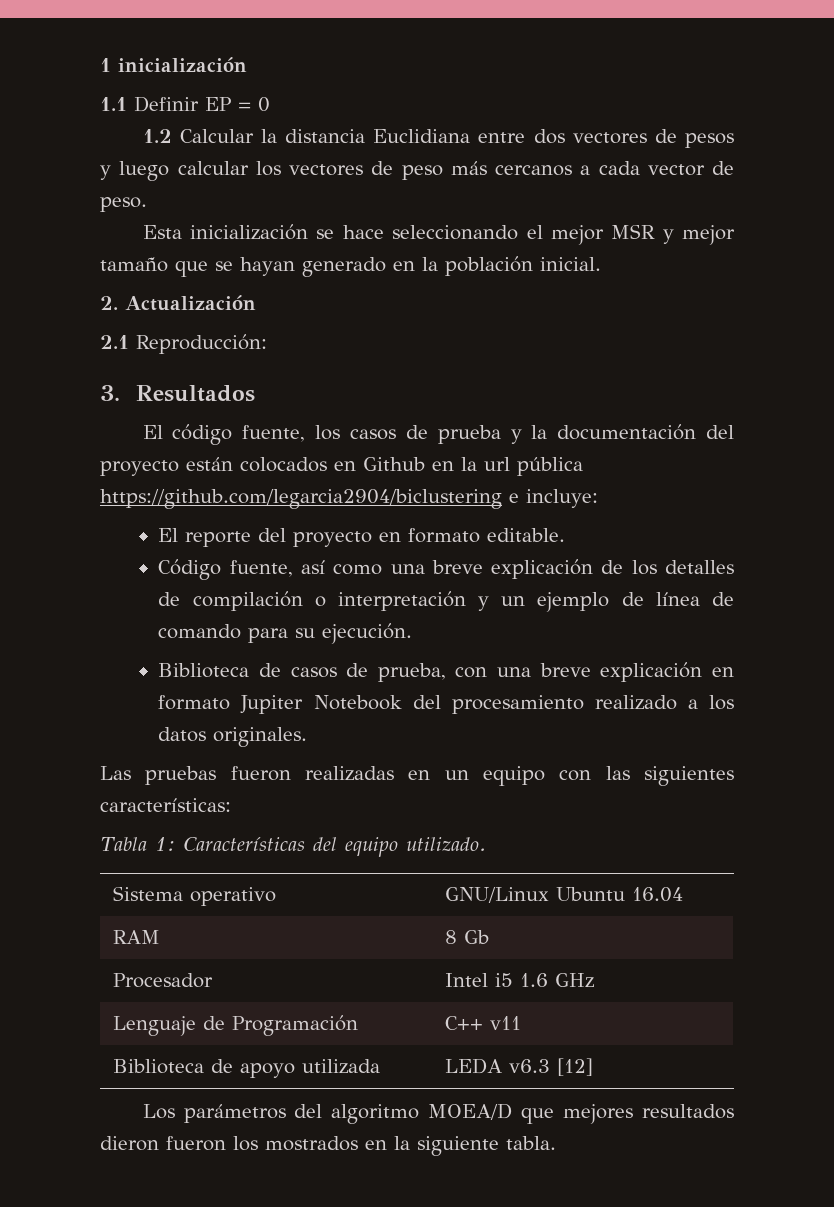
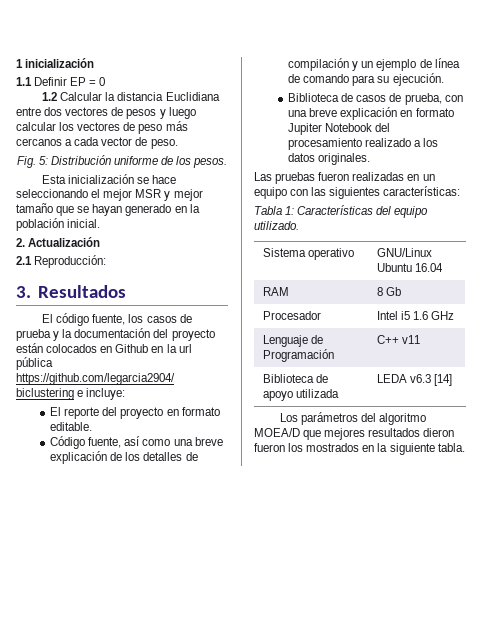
+ Fig. 5: Distribución uniforme de los pesos.
- Código fuente, así como una breve explicación de los detalles de compilación o interpretación y un ejemplo de línea de comando para su ejecución.
+ Código fuente, así como una breve explicación de los detalles de compilación y un ejemplo de línea de comando para su ejecución.
- Biblioteca de apoyo utilizada | LEDA v6.3 [12]
+ Biblioteca de apoyo utilizada | LEDA v6.3 [14]

